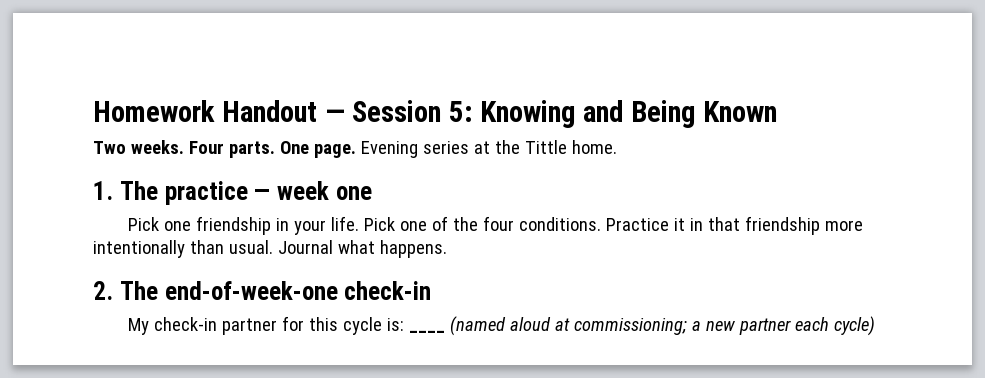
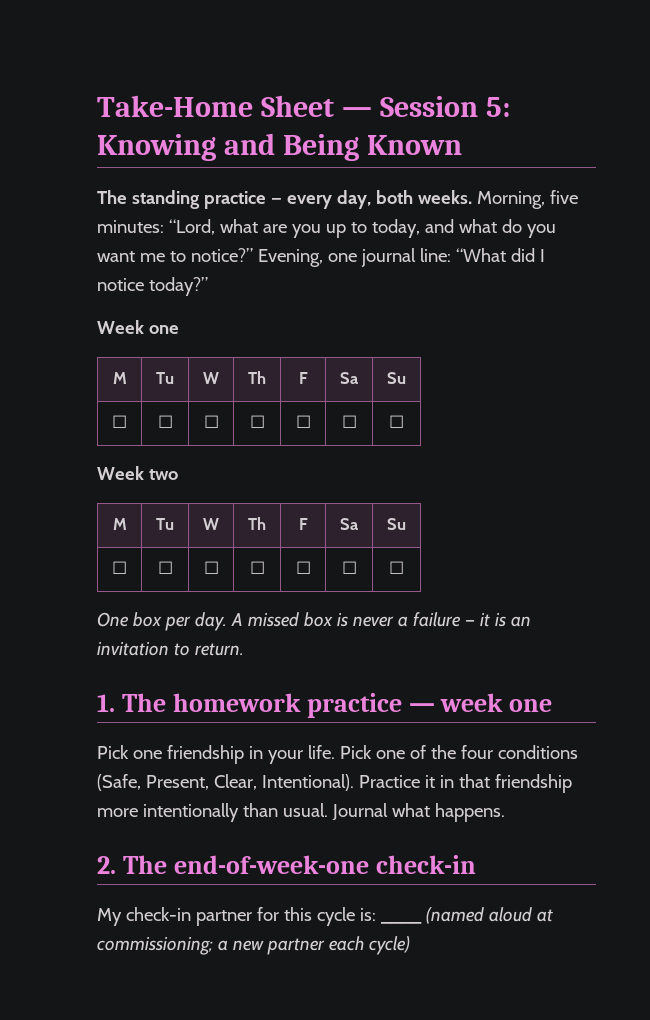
- Homework Handout — Session 5: Knowing and Being Known
+ Take-Home Sheet — Session 5: Knowing and Being Known
- Two weeks. Four parts. One page. Evening series at the Tittle home.
+ The standing practice — every day, both weeks. Morning, five minutes: “Lord, what are you up to today, and what do you want me to notice?” Evening, one journal line: “What did I notice today?”
+ Week one
+ M | Tu | W | Th | F | Sa | Su
+ ☐ | ☐ | ☐ | ☐ | ☐ | ☐ | ☐
+ Week two
+ M | Tu | W | Th | F | Sa | Su
+ ☐ | ☐ | ☐ | ☐ | ☐ | ☐ | ☐
+ One box per day. A missed box is never a failure — it is an invitation to return.
- 1. The practice — week one
+ 1. The homework practice — week one
- Pick one of the four conditions.
+ Pick one of the four conditions (Safe, Present, Clear, Intentional).

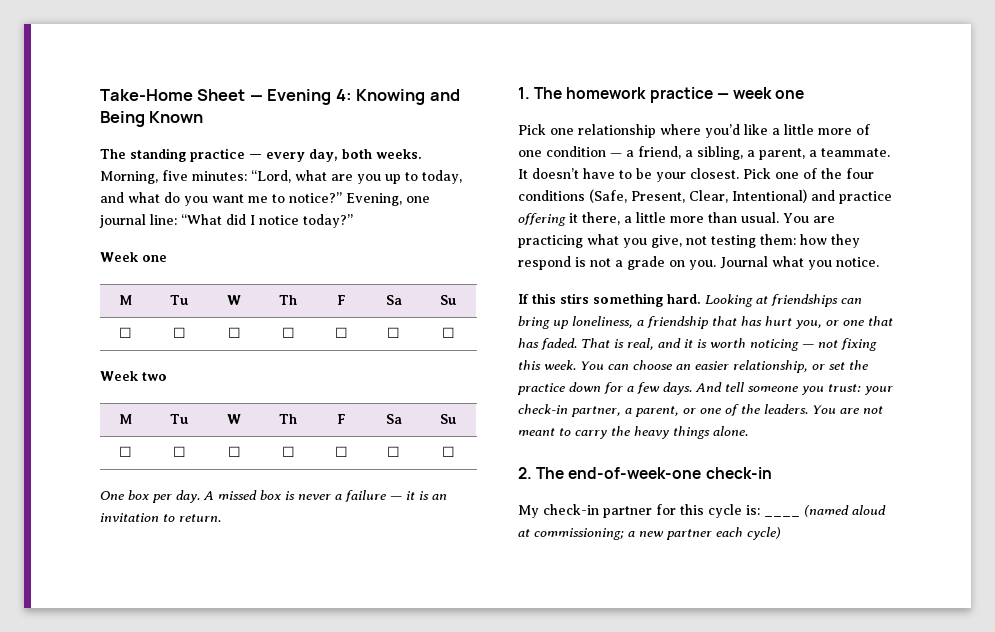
- Take-Home Sheet — Session 5: Knowing and Being Known
+ Take-Home Sheet — Evening 4: Knowing and Being Known
- Pick one friendship in your life.
+ Pick one relationship where you’d like a little more of one condition — a friend, a sibling, a parent, a teammate. It doesn’t have to be your closest.
- Pick one of the four conditions (Safe, Present, Clear, Intentional). Practice it in that friendship more intentionally than usual. Journal what happens.
+ Pick one of the four conditions (Safe, Present, Clear, Intentional) and practice offering it there, a little more than usual. You are practicing what you give, not testing them: how they respond is not a grade on you. Journal what you notice.
+ If this stirs something hard. Looking at friendships can bring up loneliness, a friendship that has hurt you, or one that has faded. That is real, and it is worth noticing — not fixing this week. You can choose an easier relationship, or set the practice down for a few days. And tell someone you trust: your check-in partner, a parent, or one of the leaders. You are not meant to carry the heavy things alone.

